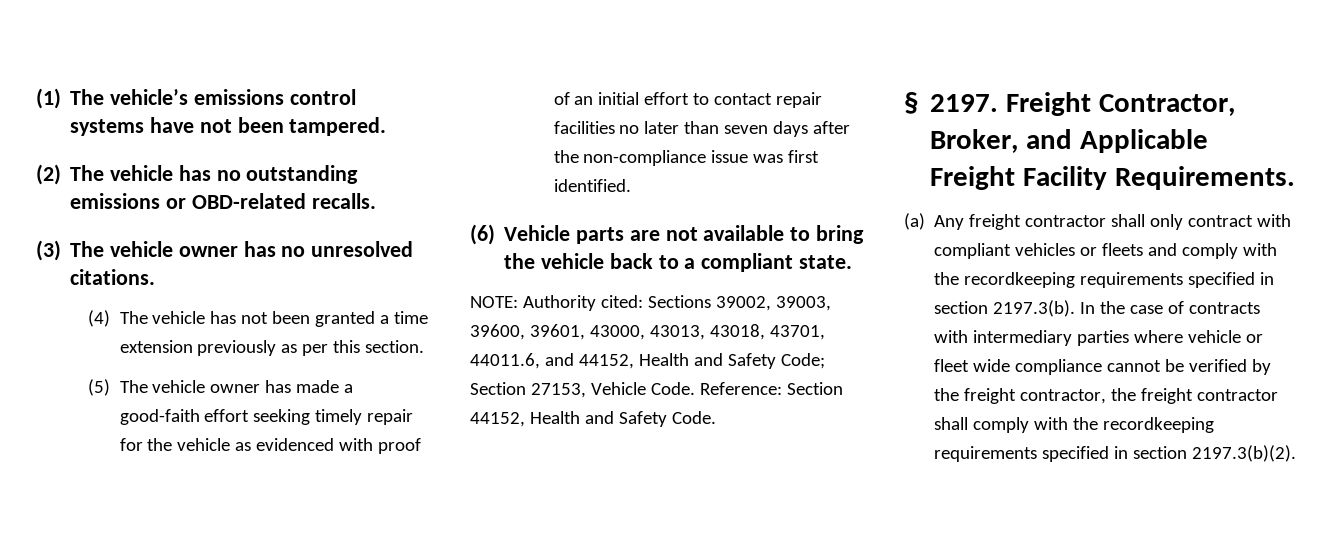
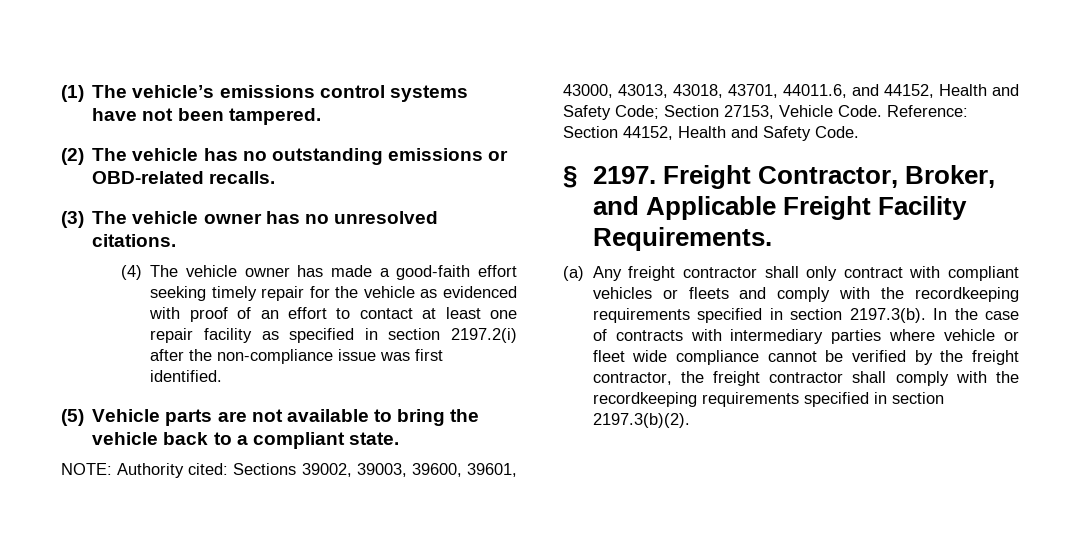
- (4) The vehicle has not been granted a time extension previously as per this section.
- (5) The vehicle owner has made a good-faith effort seeking timely repair for the vehicle as evidenced with proof of an initial effort to contact repair facilities no later than seven days after the non-compliance issue was first identified.
+ (4) The vehicle owner has made a good-faith effort seeking timely repair for the vehicle as evidenced with proof of an effort to contact at least one repair facility as specified in section 2197.2(i) after the non-compliance issue was first identified.
- (6) Vehicle parts are not available to bring the vehicle back to a compliant state.
+ (5) Vehicle parts are not available to bring the vehicle back to a compliant state.

